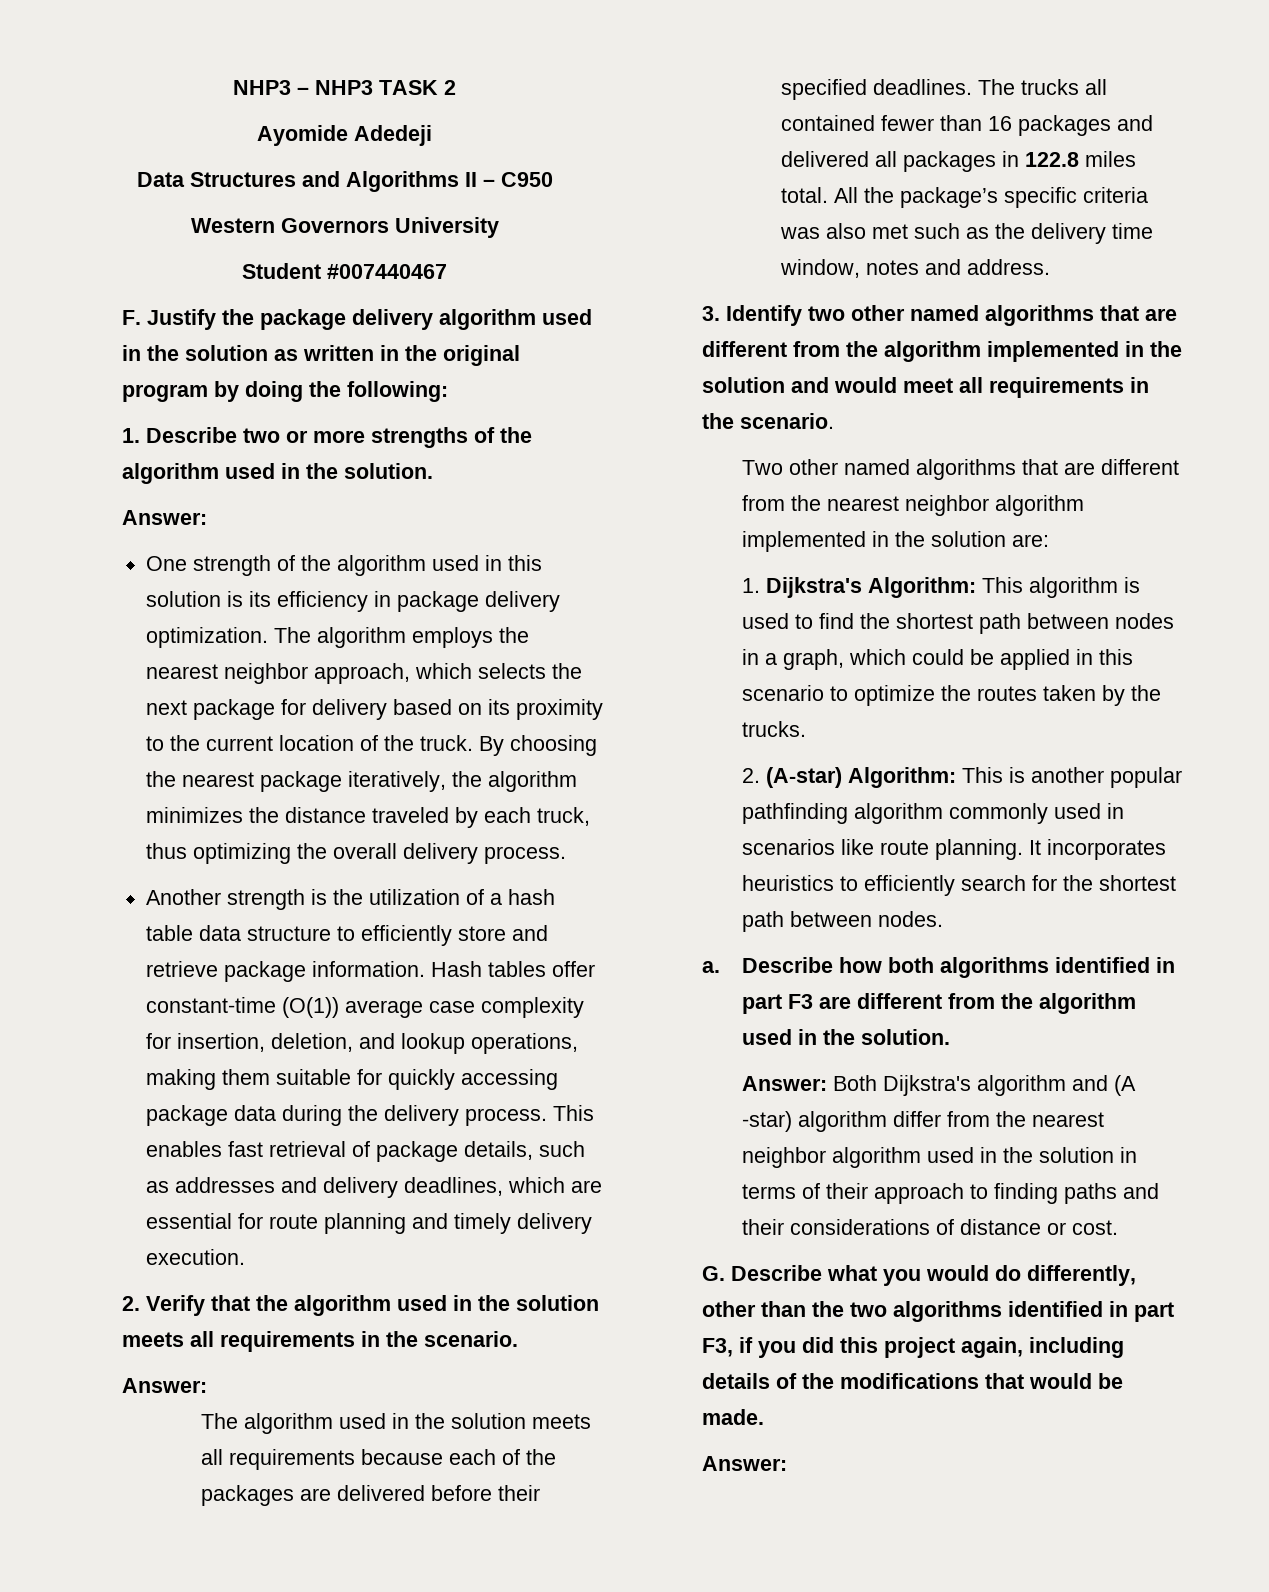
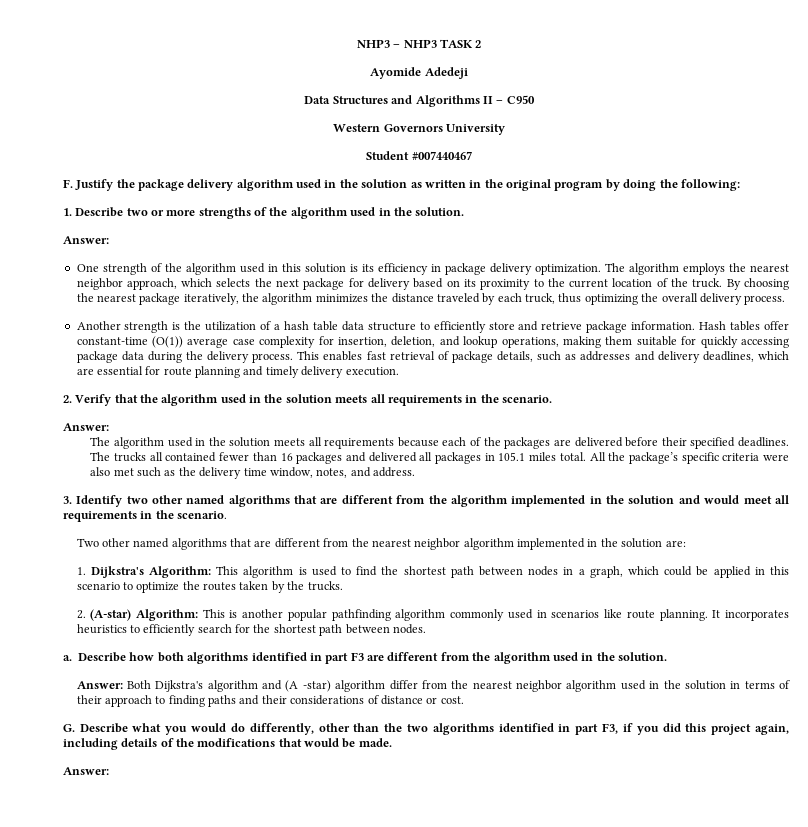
- The trucks all contained fewer than 16 packages and delivered all packages in 122.8 miles total.
+ The trucks all contained fewer than 16 packages and delivered all packages in 105.1 miles total.
- All the package’s specific criteria was also met such as the delivery time window, notes and address.
+ All the package’s specific criteria were also met such as the delivery time window, notes, and address.

